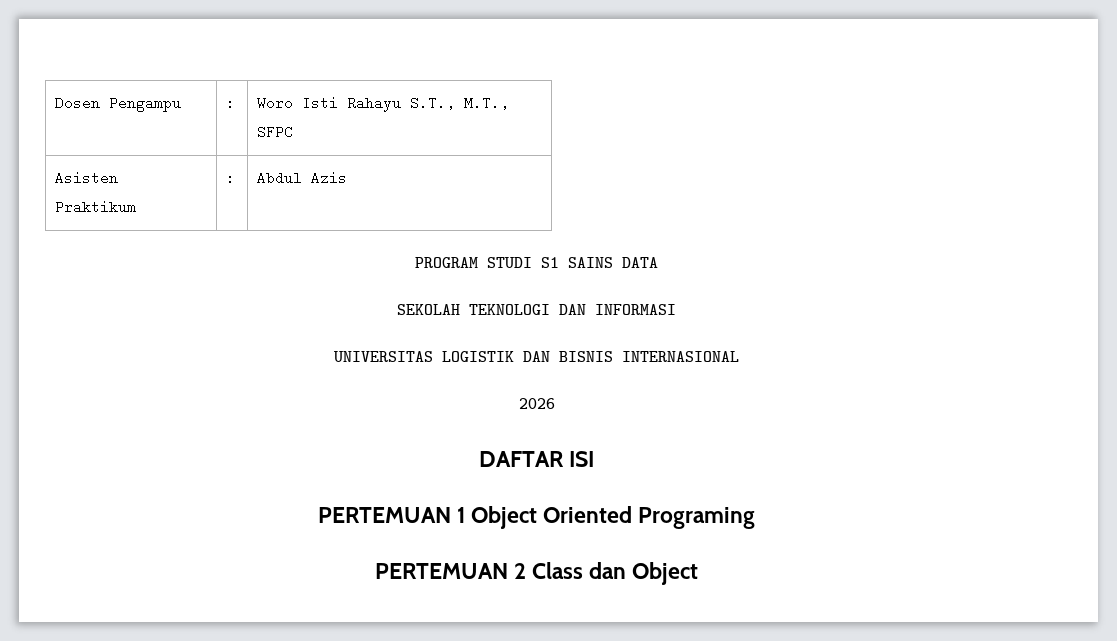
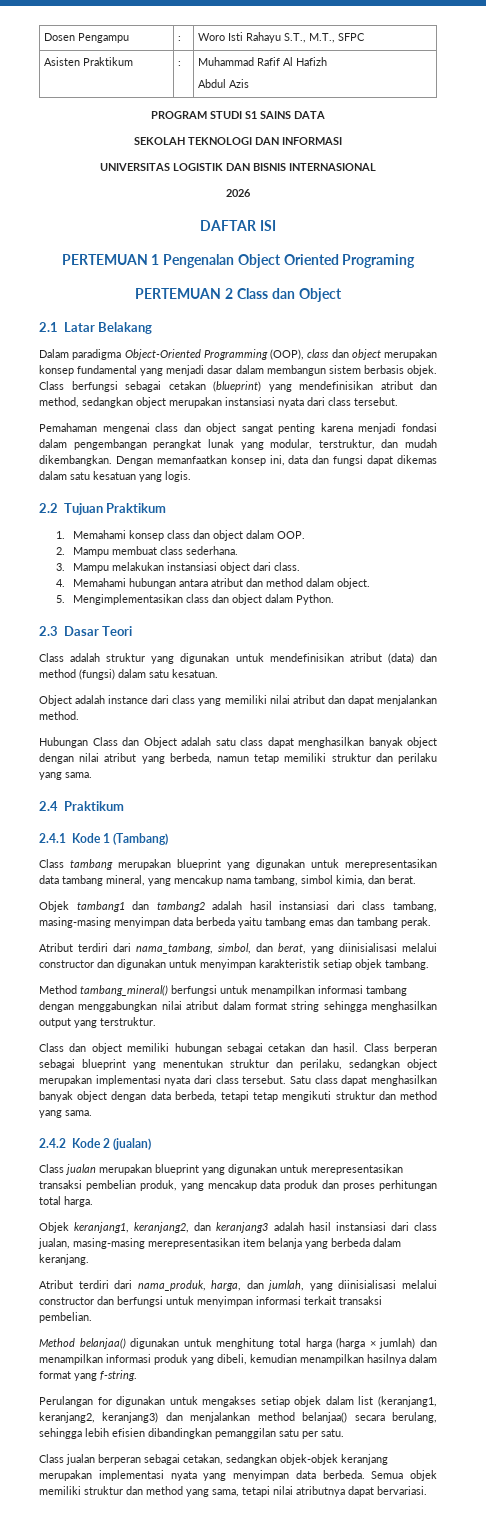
- Asisten Praktikum | : | Abdul Azis
+ Asisten Praktikum | : | Muhammad Rafif Al Hafizh
+ Abdul Azis
- PERTEMUAN 1 Object Oriented Programing
+ PERTEMUAN 1 Pengenalan Object Oriented Programing
+ 2.1 Latar Belakang
+ Dalam paradigma Object-Oriented Programming (OOP), class dan object merupakan konsep fundamental yang menjadi dasar dalam membangun sistem berbasis objek. Class berfungsi sebagai cetakan (blueprint) yang mendefinisikan atribut dan method, sedangkan object merupakan instansiasi nyata dari class tersebut.
+ Pemahaman mengenai class dan object sangat penting karena menjadi fondasi dalam pengembangan perangkat lunak yang modular, terstruktur, dan mudah dikembangkan. Dengan memanfaatkan konsep ini, data dan fungsi dapat dikemas dalam satu kesatuan yang logis.
+ 2.2 Tujuan Praktikum
+ 1. Memahami konsep class dan object dalam OOP.
+ 2. Mampu membuat class sederhana.
+ 3. Mampu melakukan instansiasi object dari class.
+ 4. Memahami hubungan antara atribut dan method dalam object.
+ 5. Mengimplementasikan class dan object dalam Python.
+ 2.3 Dasar Teori
+ Class adalah struktur yang digunakan untuk mendefinisikan atribut (data) dan method (fungsi) dalam satu kesatuan.
+ Object adalah instance dari class yang memiliki nilai atribut dan dapat menjalankan method.
+ Hubungan Class dan Object adalah satu class dapat menghasilkan banyak object dengan nilai atribut yang berbeda, namun tetap memiliki struktur dan perilaku yang sama.
+ 2.4 Praktikum
+ 2.4.1 Kode 1 (Tambang)
+ Class tambang merupakan blueprint yang digunakan untuk merepresentasikan data tambang mineral, yang mencakup nama tambang, simbol kimia, dan berat.
+ Objek tambang1 dan tambang2 adalah hasil instansiasi dari class tambang, masing-masing menyimpan data berbeda yaitu tambang emas dan tambang perak.
+ Atribut terdiri dari nama_tambang, simbol, dan berat, yang diinisialisasi melalui constructor dan digunakan untuk menyimpan karakteristik setiap objek tambang.
+ Method tambang_mineral() berfungsi untuk menampilkan informasi tambang dengan menggabungkan nilai atribut dalam format string sehingga menghasilkan output yang terstruktur.
+ Class dan object memiliki hubungan sebagai cetakan dan hasil. Class berperan sebagai blueprint yang menentukan struktur dan perilaku, sedangkan object merupakan implementasi nyata dari class tersebut. Satu class dapat menghasilkan banyak object dengan data berbeda, tetapi tetap mengikuti struktur dan method yang sama.
+ 2.4.2 Kode 2 (jualan)
+ Class jualan merupakan blueprint yang digunakan untuk merepresentasikan transaksi pembelian produk, yang mencakup data produk dan proses perhitungan total harga.
+ Objek keranjang1, keranjang2, dan keranjang3 adalah hasil instansiasi dari class jualan, masing-masing merepresentasikan item belanja yang berbeda dalam keranjang.
+ Atribut terdiri dari nama_produk, harga, dan jumlah, yang diinisialisasi melalui constructor dan berfungsi untuk menyimpan informasi terkait transaksi pembelian.
+ Method belanjaa() digunakan untuk menghitung total harga (harga × jumlah) dan menampilkan informasi produk yang dibeli, kemudian menampilkan hasilnya dalam format yang f-string.
+ Perulangan for digunakan untuk mengakses setiap objek dalam list (keranjang1, keranjang2, keranjang3) dan menjalankan method belanjaa() secara berulang, sehingga lebih efisien dibandingkan pemanggilan satu per satu.
+ Class jualan berperan sebagai cetakan, sedangkan objek-objek keranjang merupakan implementasi nyata yang menyimpan data berbeda. Semua objek memiliki struktur dan method yang sama, tetapi nilai atributnya dapat bervariasi.

